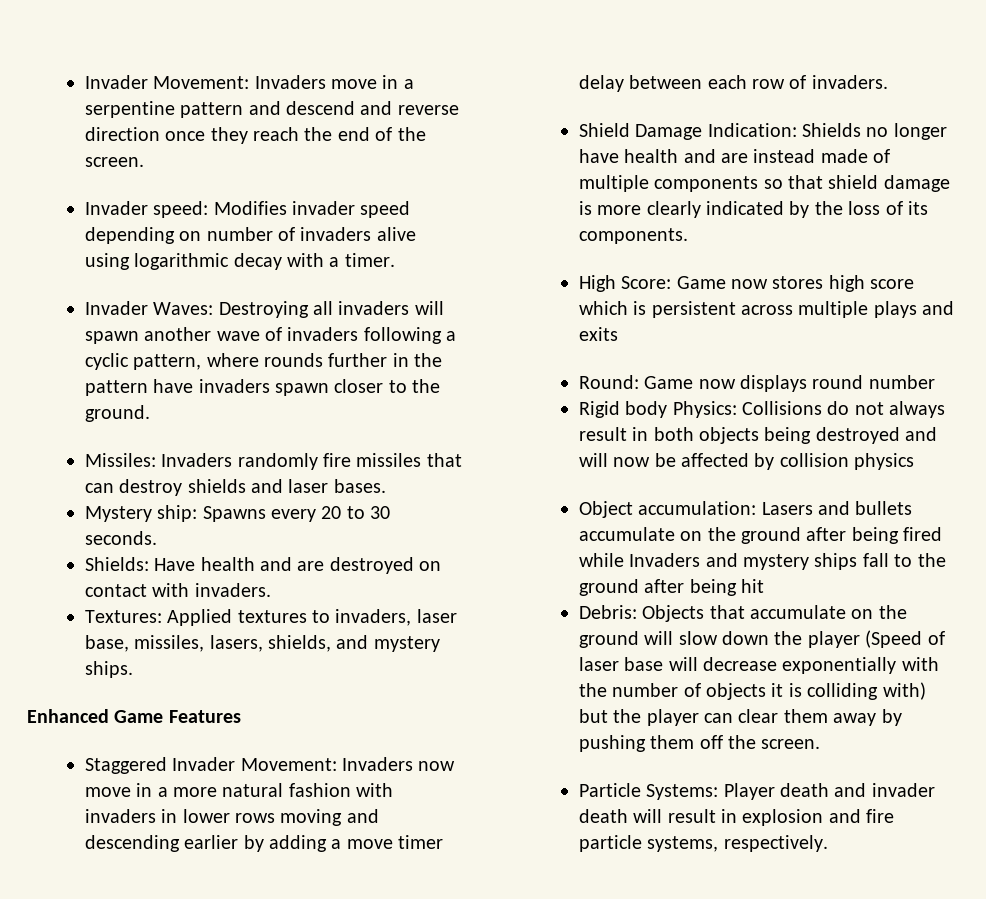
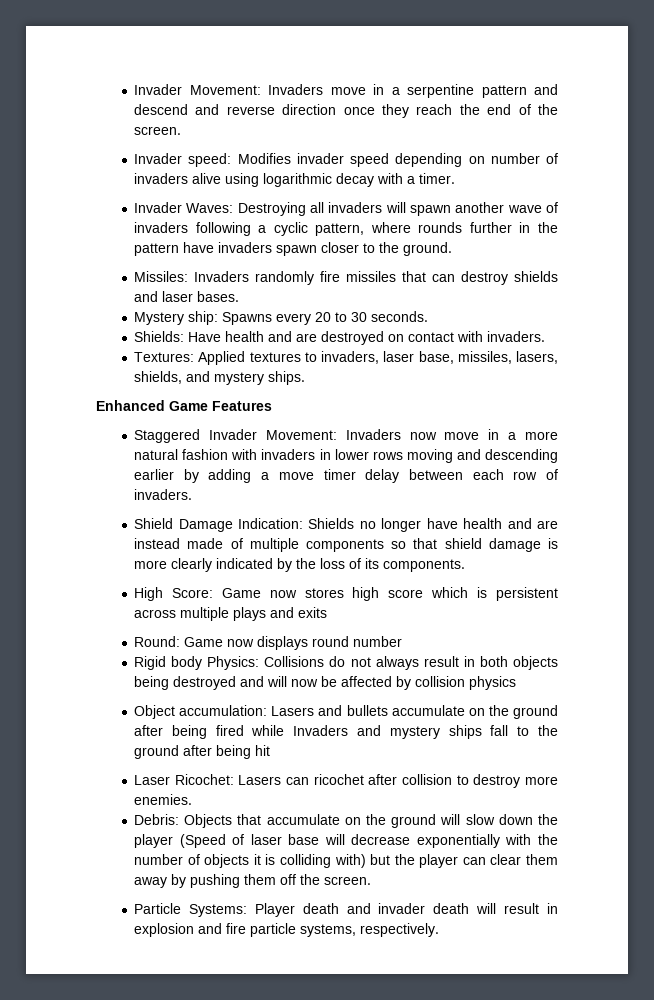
+ Laser Ricochet: Lasers can ricochet after collision to destroy more enemies.

